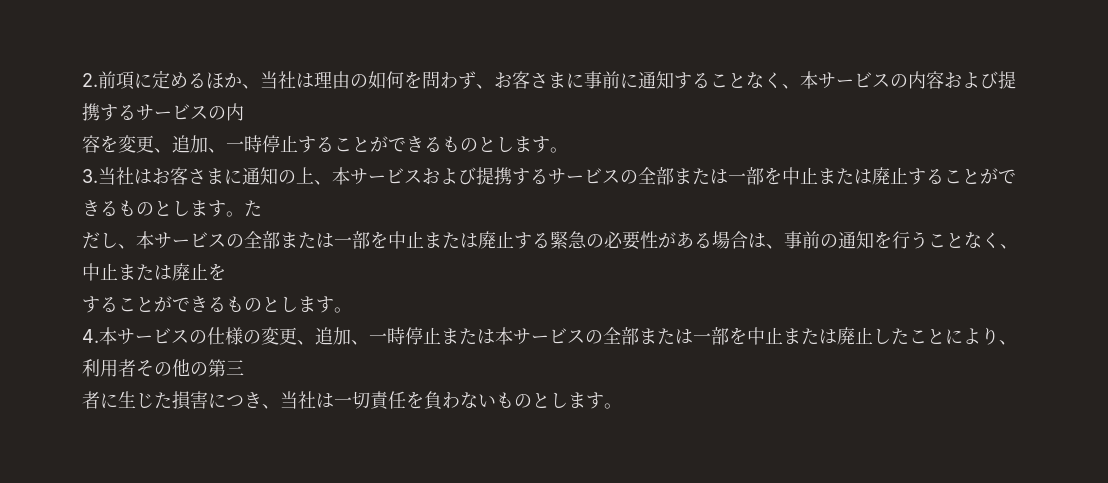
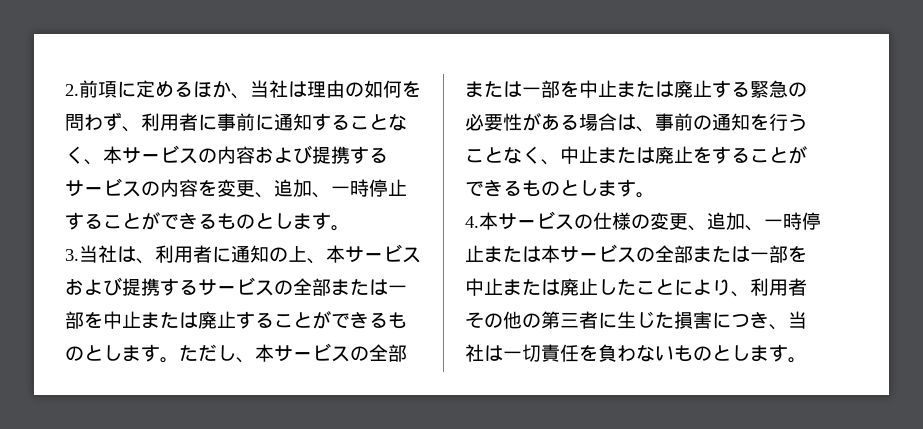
- 2.前項に定めるほか、当社は理由の如何を問わず、お客さまに事前に通知することなく、本サービスの内容および提携するサービスの内
- 容を変更、追加、一時停止することができるものとします。
+ 2.前項に定めるほか、当社は理由の如何を問わず、利用者に事前に通知することなく、本サービスの内容および提携するサービスの内容を変更、追加、一時停止することができるものとします。
- 3.当社はお客さまに通知の上、本サービスおよび提携するサービスの全部または一部を中止または廃止することができるものとします。た
- だし、本サービスの全部または一部を中止または廃止する緊急の必要性がある場合は、事前の通知を行うことなく、中止または廃止を
- することができるものとします。
+ 3.当社は、利用者に通知の上、本サービスおよび提携するサービスの全部または一部を中止または廃止することができるものとします。ただし、本サービスの全部または一部を中止または廃止する緊急の必要性がある場合は、事前の通知を行うことなく、中止または廃止をすることができるものとします。
- 4.本サービスの仕様の変更、追加、一時停止または本サービスの全部または一部を中止または廃止したことにより、利用者その他の第三
- 者に生じた損害につき、当社は一切責任を負わないものとします。
+ 4.本サービスの仕様の変更、追加、一時停止または本サービスの全部または一部を中止または廃止したことにより、利用者その他の第三者に生じた損害につき、当社は一切責任を負わないものとします。

